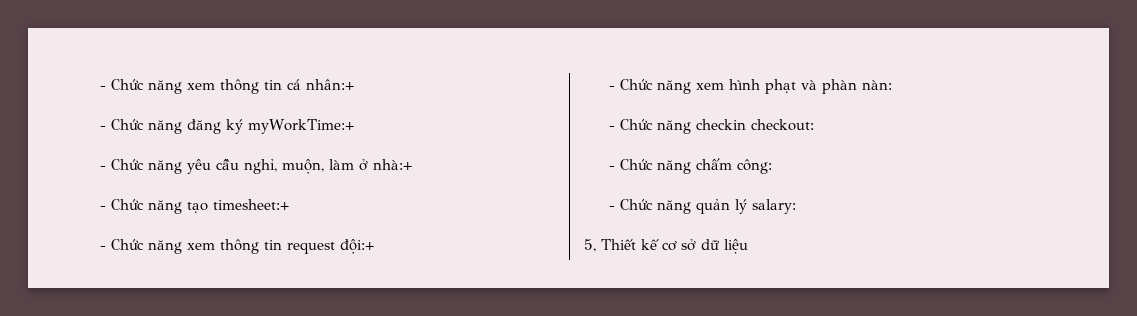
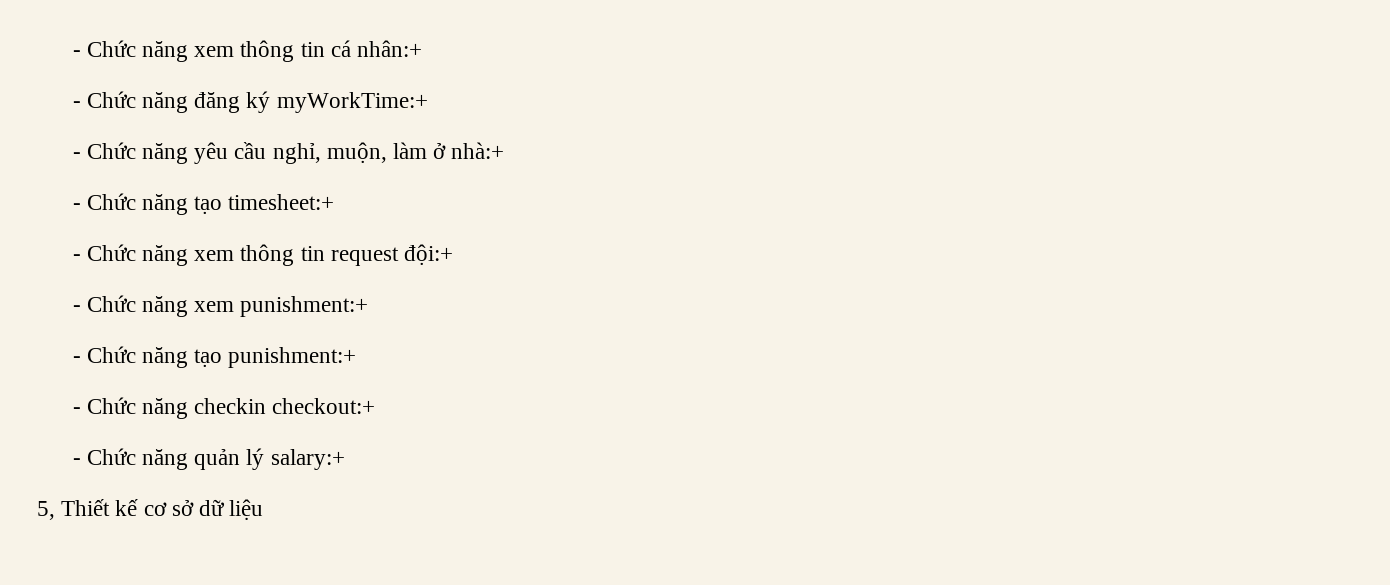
- - Chức năng xem hình phạt và phàn nàn:
- - Chức năng checkin checkout:
- - Chức năng chấm công:
+ - Chức năng xem punishment:+
+ - Chức năng tạo punishment:+
+ - Chức năng checkin checkout:+
- - Chức năng quản lý salary:
+ - Chức năng quản lý salary:+

